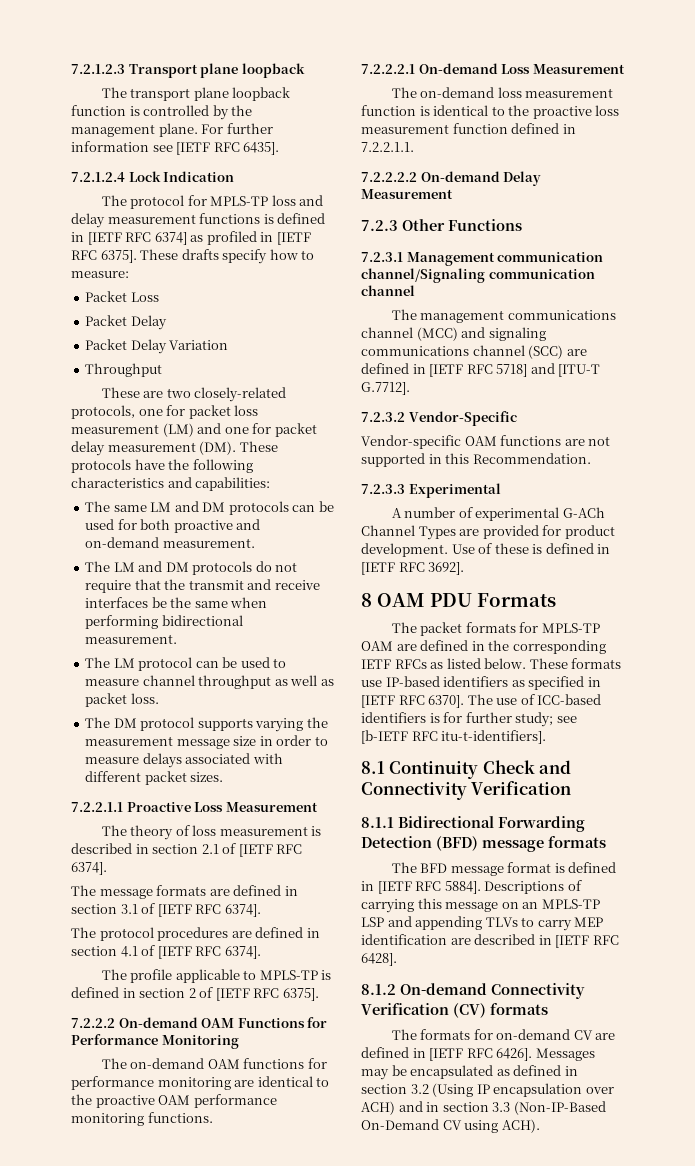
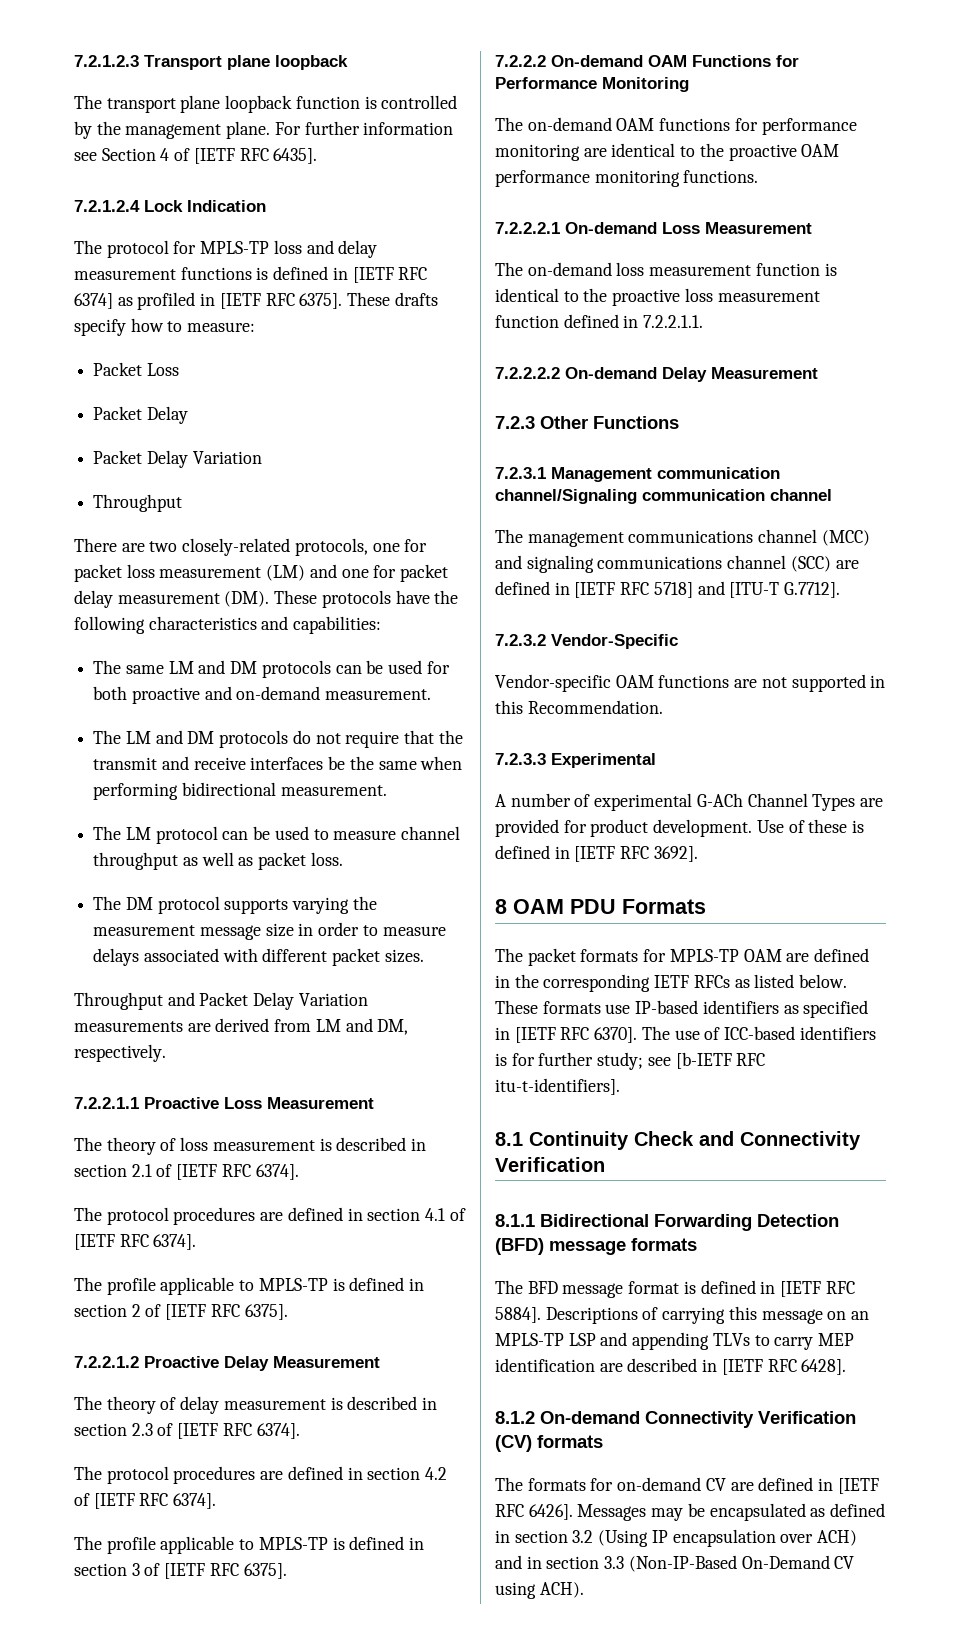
- For further information see [IETF RFC 6435].
+ For further information see Section 4 of [IETF RFC 6435].
- These are two closely-related protocols, one for packet loss measurement (LM) and one for packet delay measurement (DM). These protocols have the following characteristics and capabilities:
+ There are two closely-related protocols, one for packet loss measurement (LM) and one for packet delay measurement (DM). These protocols have the following characteristics and capabilities:
+ Throughput and Packet Delay Variation measurements are derived from LM and DM, respectively.
- The message formats are defined in section 3.1 of [IETF RFC 6374].
+ 7.2.2.1.2 Proactive Delay Measurement
+ The theory of delay measurement is described in section 2.3 of [IETF RFC 6374].
+ The protocol procedures are defined in section 4.2 of [IETF RFC 6374].
+ The profile applicable to MPLS-TP is defined in section 3 of [IETF RFC 6375].

